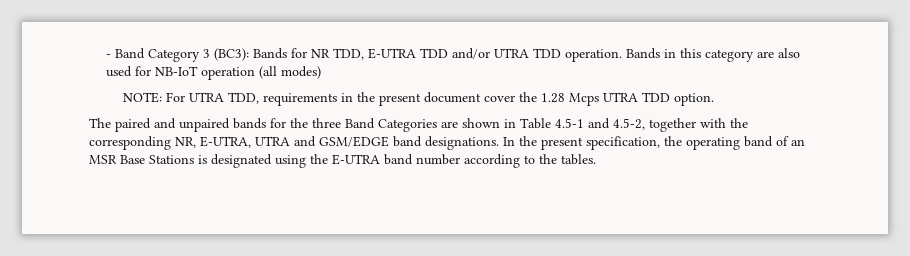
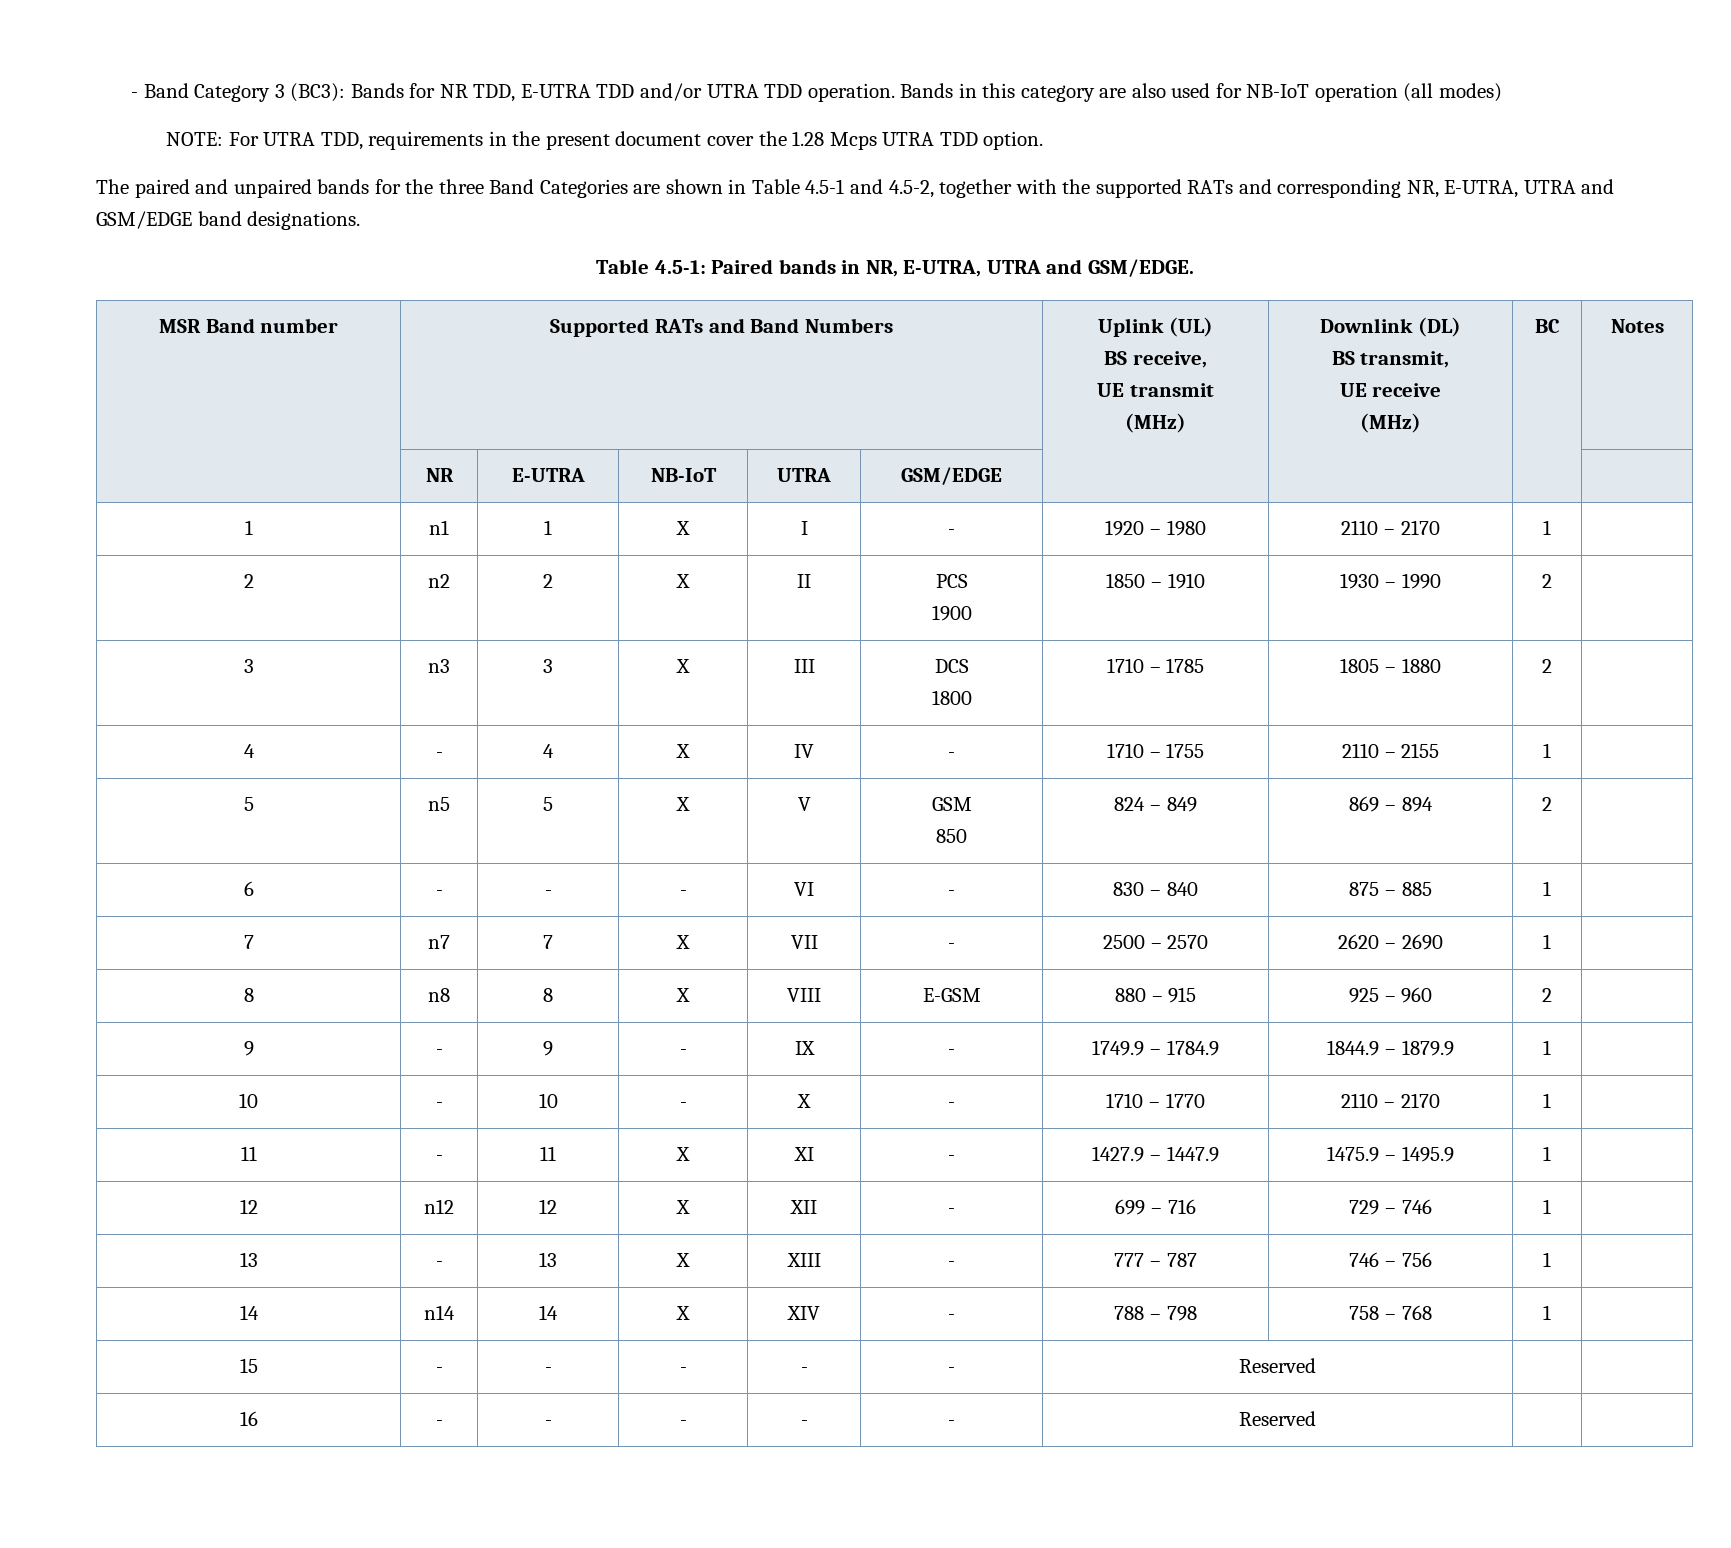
- The paired and unpaired bands for the three Band Categories are shown in Table 4.5-1 and 4.5-2, together with the corresponding NR, E-UTRA, UTRA and GSM/EDGE band designations. In the present specification, the operating band of an MSR Base Stations is designated using the E-UTRA band number according to the tables.
+ The paired and unpaired bands for the three Band Categories are shown in Table 4.5-1 and 4.5-2, together with the supported RATs and corresponding NR, E-UTRA, UTRA and GSM/EDGE band designations.
+ Table 4.5-1: Paired bands in NR, E-UTRA, UTRA and GSM/EDGE.
+ MSR Band number | Supported RATs and Band Numbers | Uplink (UL)
+ BS receive,
+ UE transmit
+ (MHz) | Downlink (DL)
+ BS transmit,
+ UE receive
+ (MHz) | BC | Notes
+ | NR | E-UTRA | NB-IoT | UTRA | GSM/EDGE | | | |
+ 1 | n1 | 1 | X | I | - | 1920 – 1980 | 2110 – 2170 | 1 |
+ 2 | n2 | 2 | X | II | PCS
+ 1900 | 1850 – 1910 | 1930 – 1990 | 2 |
+ 3 | n3 | 3 | X | III | DCS
+ 1800 | 1710 – 1785 | 1805 – 1880 | 2 |
+ 4 | - | 4 | X | IV | - | 1710 – 1755 | 2110 – 2155 | 1 |
+ 5 | n5 | 5 | X | V | GSM
+ 850 | 824 – 849 | 869 – 894 | 2 |
+ 6 | - | - | - | VI | - | 830 – 840 | 875 – 885 | 1 |
+ 7 | n7 | 7 | X | VII | - | 2500 – 2570 | 2620 – 2690 | 1 |
+ 8 | n8 | 8 | X | VIII | E-GSM | 880 – 915 | 925 – 960 | 2 |
+ 9 | - | 9 | - | IX | - | 1749.9 – 1784.9 | 1844.9 – 1879.9 | 1 |
+ 10 | - | 10 | - | X | - | 1710 – 1770 | 2110 – 2170 | 1 |
+ 11 | - | 11 | X | XI | - | 1427.9 – 1447.9 | 1475.9 – 1495.9 | 1 |
+ 12 | n12 | 12 | X | XII | - | 699 – 716 | 729 – 746 | 1 |
+ 13 | - | 13 | X | XIII | - | 777 – 787 | 746 – 756 | 1 |
+ 14 | n14 | 14 | X | XIV | - | 788 – 798 | 758 – 768 | 1 |
+ 15 | - | - | - | - | - | Reserved | |
+ 16 | - | - | - | - | - | Reserved | |

